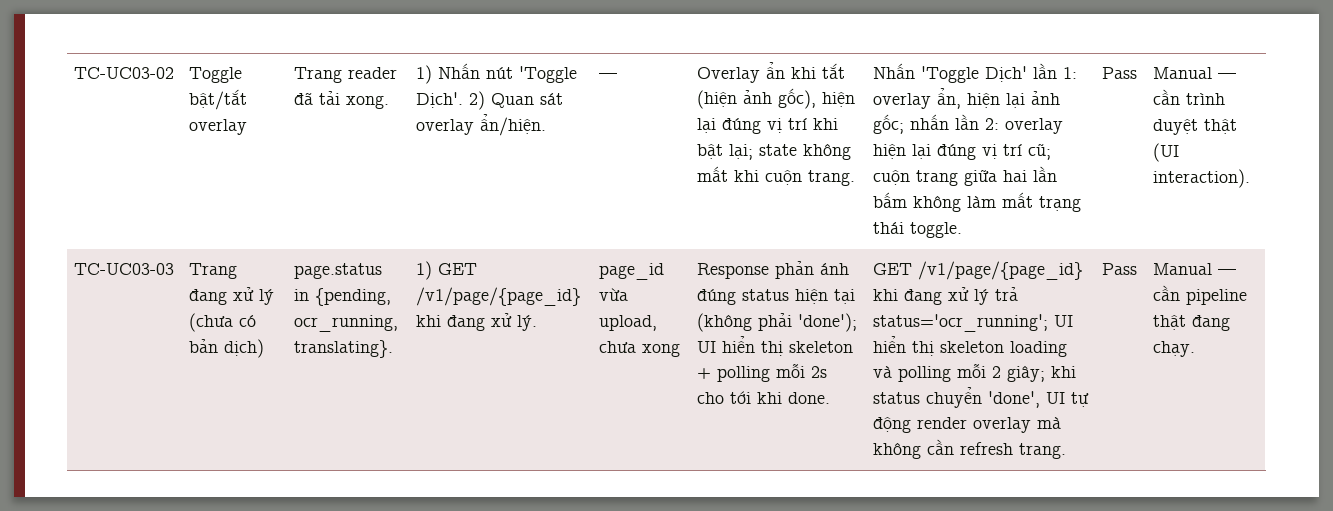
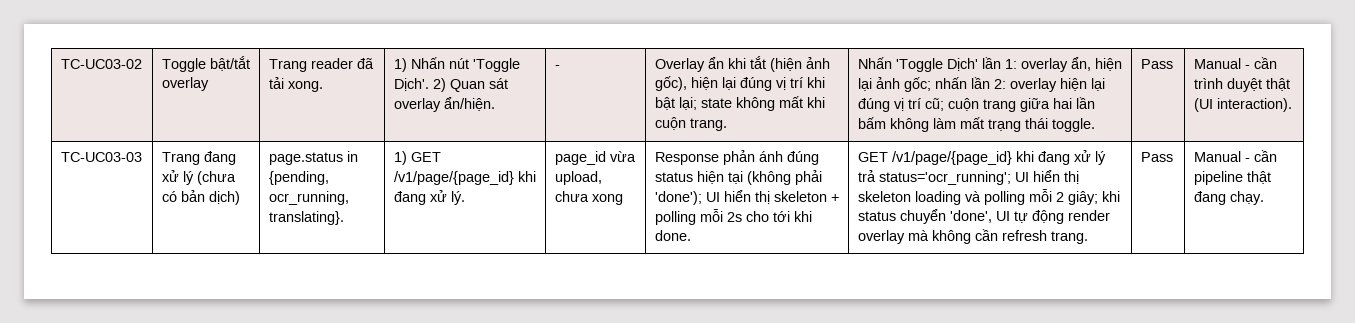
- 2) Quan sát overlay ẩn/hiện. | —
+ 2) Quan sát overlay ẩn/hiện. | -
- Manual — cần trình duyệt thật (UI interaction).
+ Manual - cần trình duyệt thật (UI interaction).
- Manual — cần pipeline thật đang chạy.
+ Manual - cần pipeline thật đang chạy.

